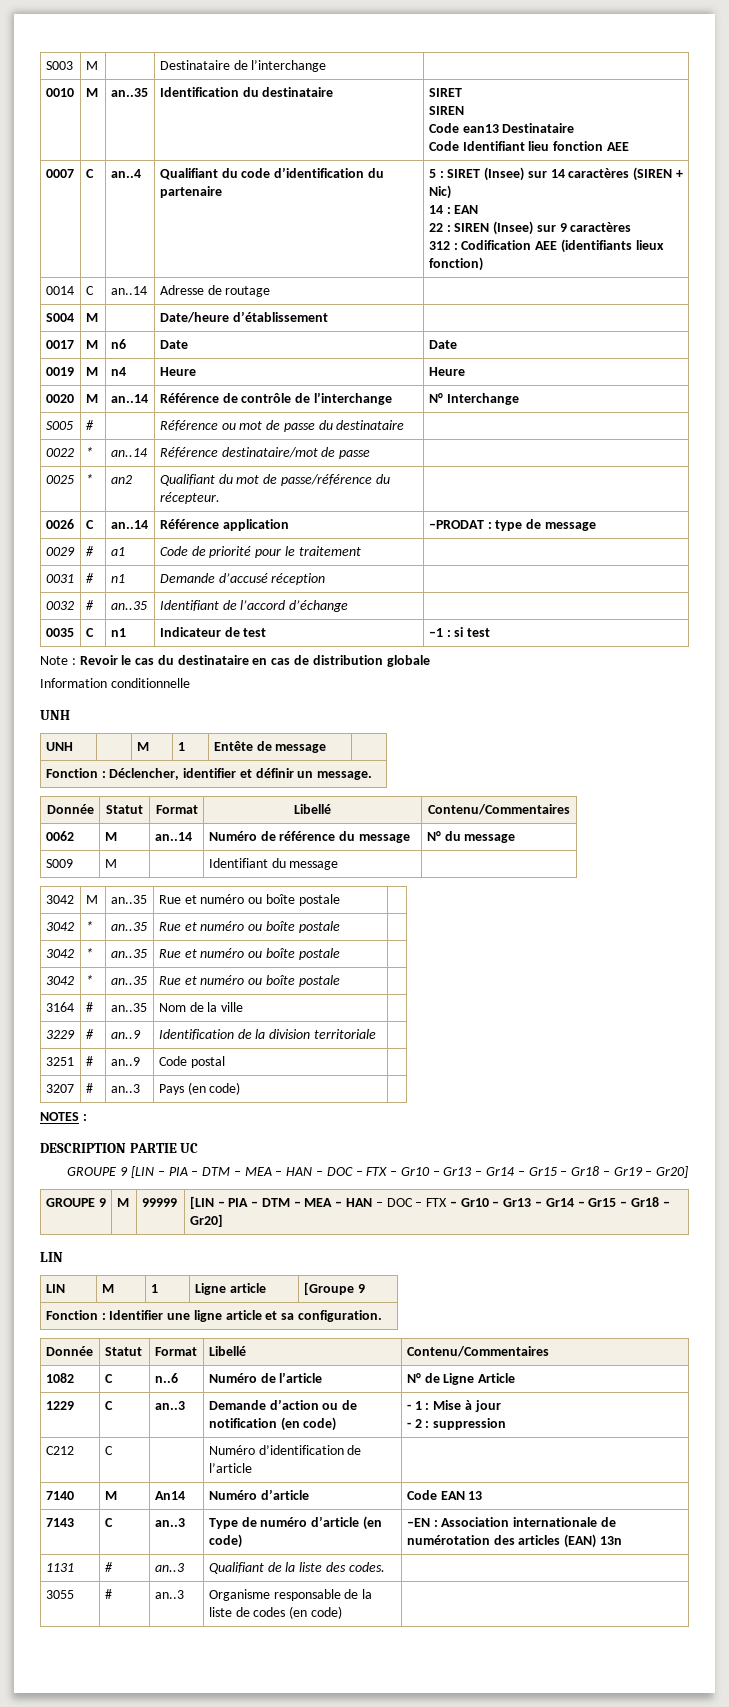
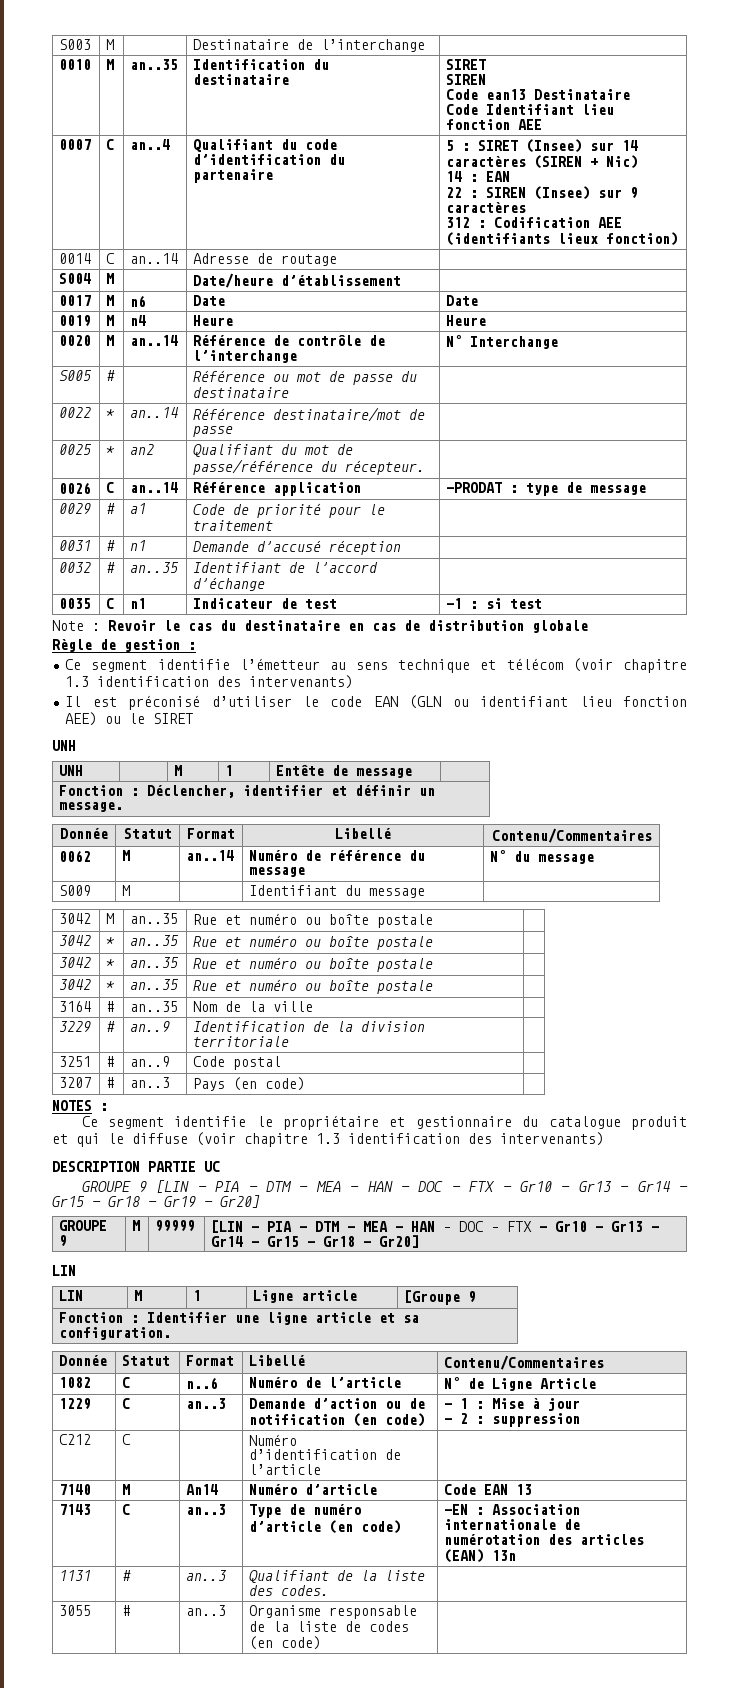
- Information conditionnelle
+ Règle de gestion :
+ Ce segment identifie l’émetteur au sens technique et télécom (voir chapitre 1.3 identification des intervenants)
+ Il est préconisé d’utiliser le code EAN (GLN ou identifiant lieu fonction AEE) ou le SIRET
+ Ce segment identifie le propriétaire et gestionnaire du catalogue produit et qui le diffuse (voir chapitre 1.3 identification des intervenants)

